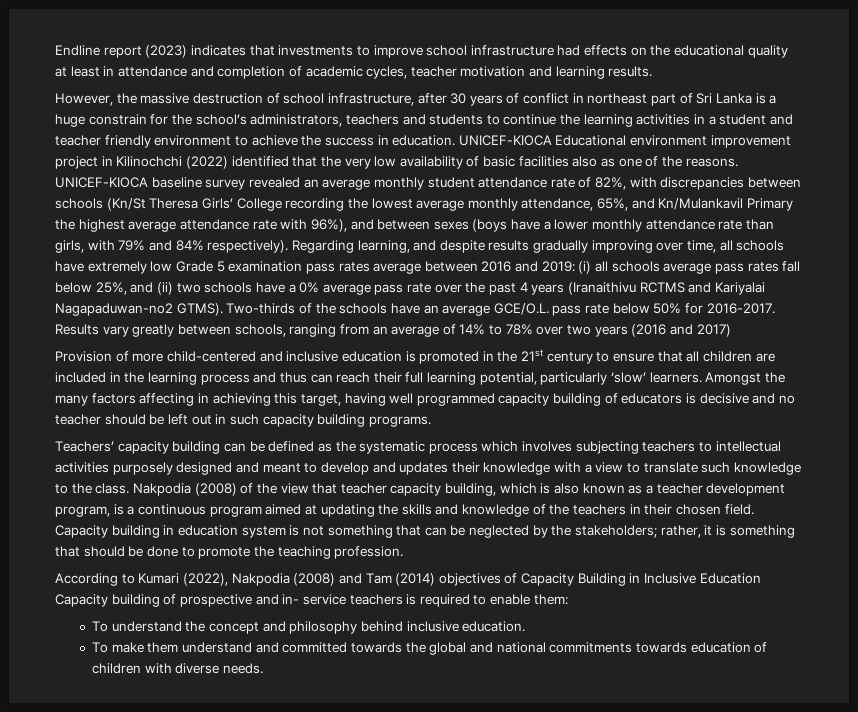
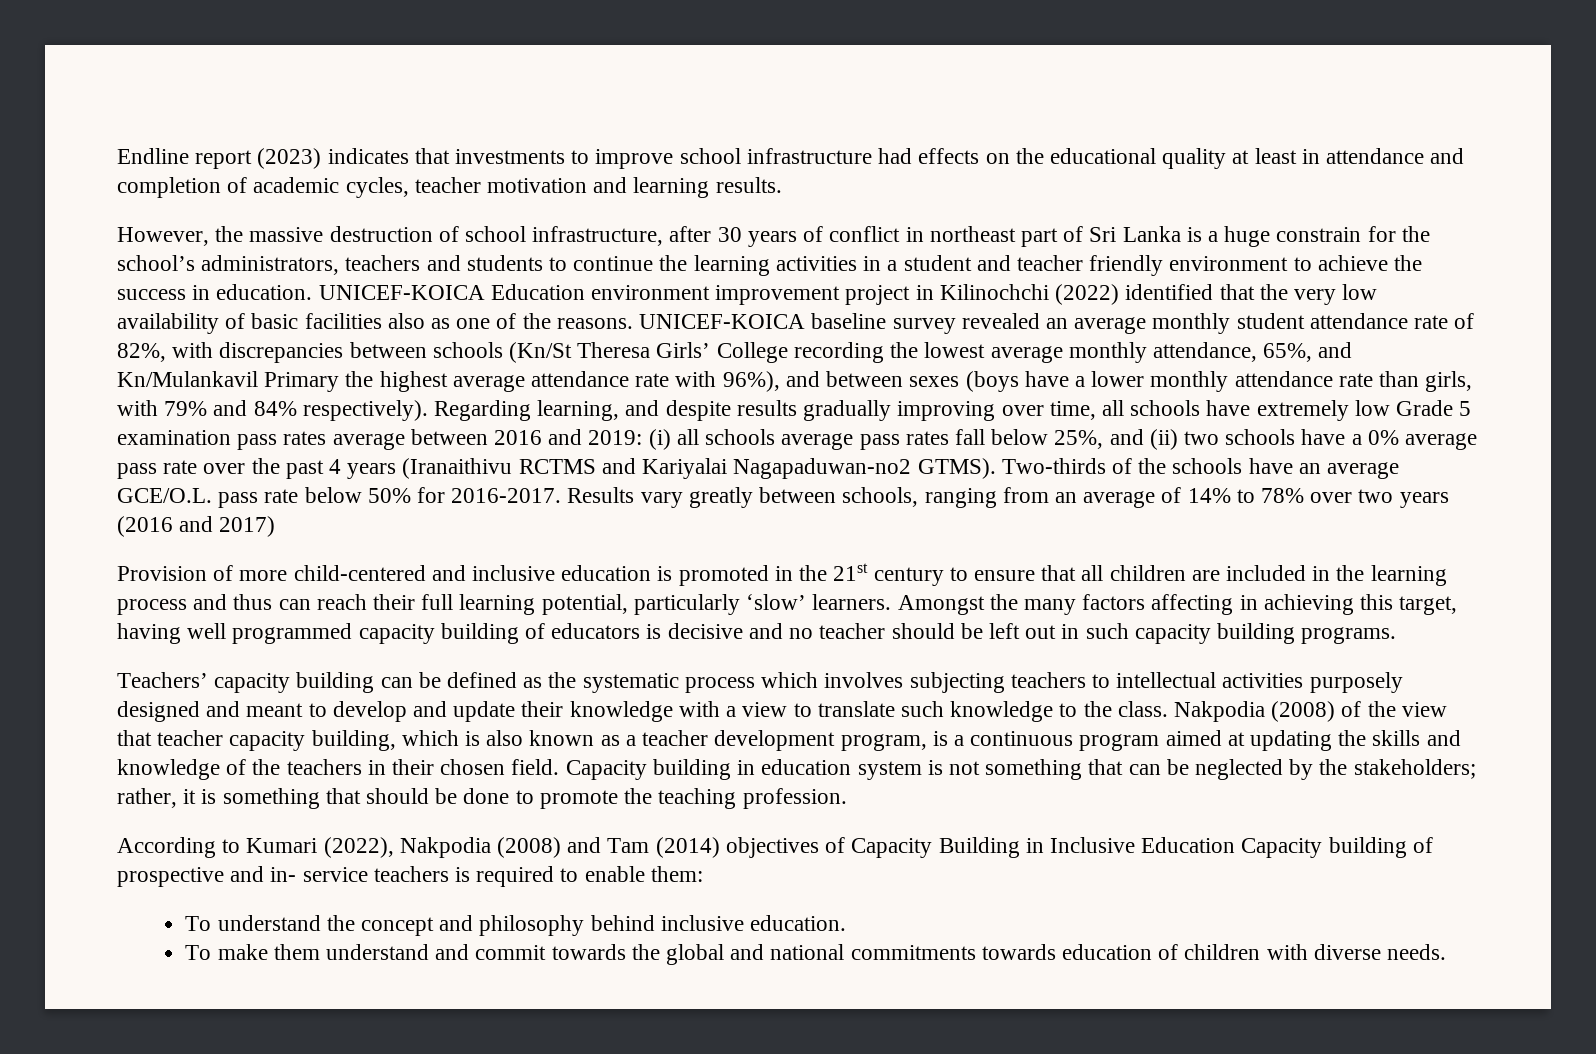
- UNICEF-KIOCA Educational environment improvement project in Kilinochchi (2022) identified that the very low availability of basic facilities also as one of the reasons.
+ UNICEF-KOICA Education environment improvement project in Kilinochchi (2022) identified that the very low availability of basic facilities also as one of the reasons.
- UNICEF-KIOCA baseline survey revealed an average monthly student attendance rate of 82%, with discrepancies between schools (Kn/St Theresa Girls’ College recording the lowest average monthly attendance, 65%, and Kn/Mulankavil Primary the highest average attendance rate with 96%), and between sexes (boys have a lower monthly attendance rate than girls, with 79% and 84% respectively).
+ UNICEF-KOICA baseline survey revealed an average monthly student attendance rate of 82%, with discrepancies between schools (Kn/St Theresa Girls’ College recording the lowest average monthly attendance, 65%, and Kn/Mulankavil Primary the highest average attendance rate with 96%), and between sexes (boys have a lower monthly attendance rate than girls, with 79% and 84% respectively).
- Teachers’ capacity building can be defined as the systematic process which involves subjecting teachers to intellectual activities purposely designed and meant to develop and updates their knowledge with a view to translate such knowledge to the class.
+ Teachers’ capacity building can be defined as the systematic process which involves subjecting teachers to intellectual activities purposely designed and meant to develop and update their knowledge with a view to translate such knowledge to the class.
- To make them understand and committed towards the global and national commitments towards education of children with diverse needs.
+ To make them understand and commit towards the global and national commitments towards education of children with diverse needs.

